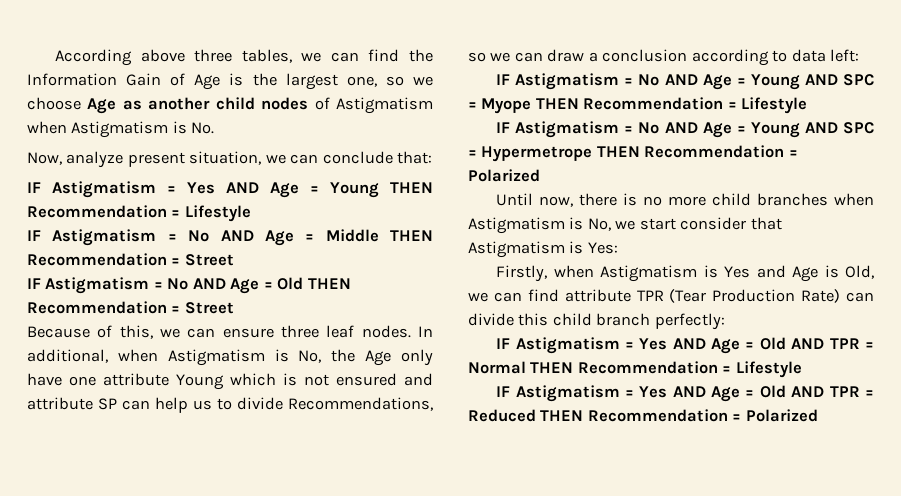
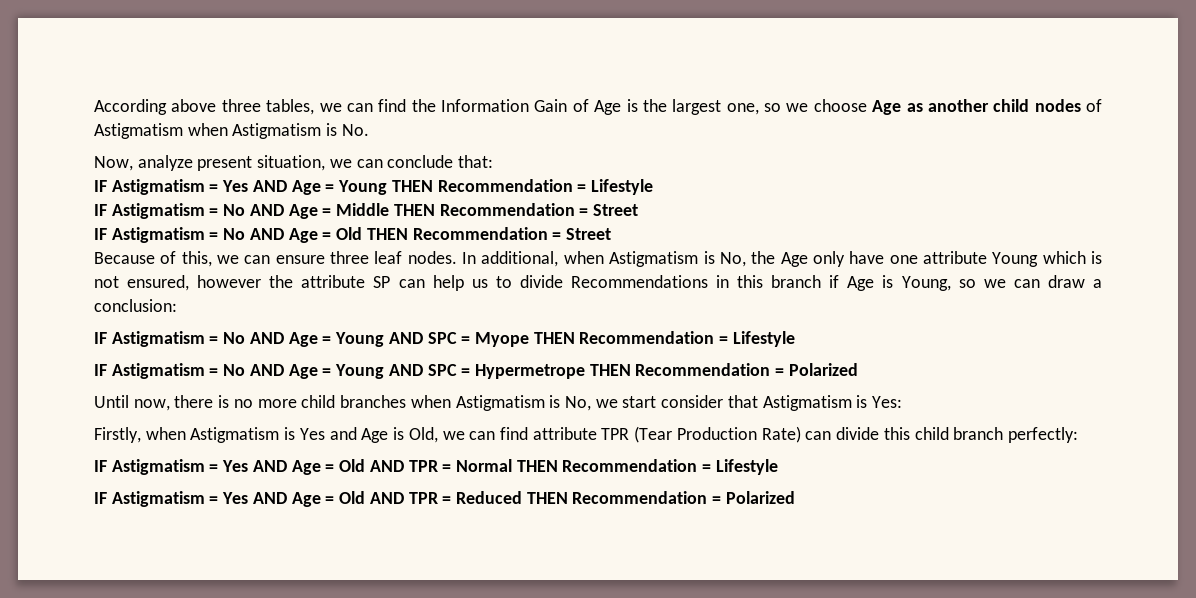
- In additional, when Astigmatism is No, the Age only have one attribute Young which is not ensured and attribute SP can help us to divide Recommendations, so we can draw a conclusion according to data left:
+ In additional, when Astigmatism is No, the Age only have one attribute Young which is not ensured, however the attribute SP can help us to divide Recommendations in this branch if Age is Young, so we can draw a conclusion:

